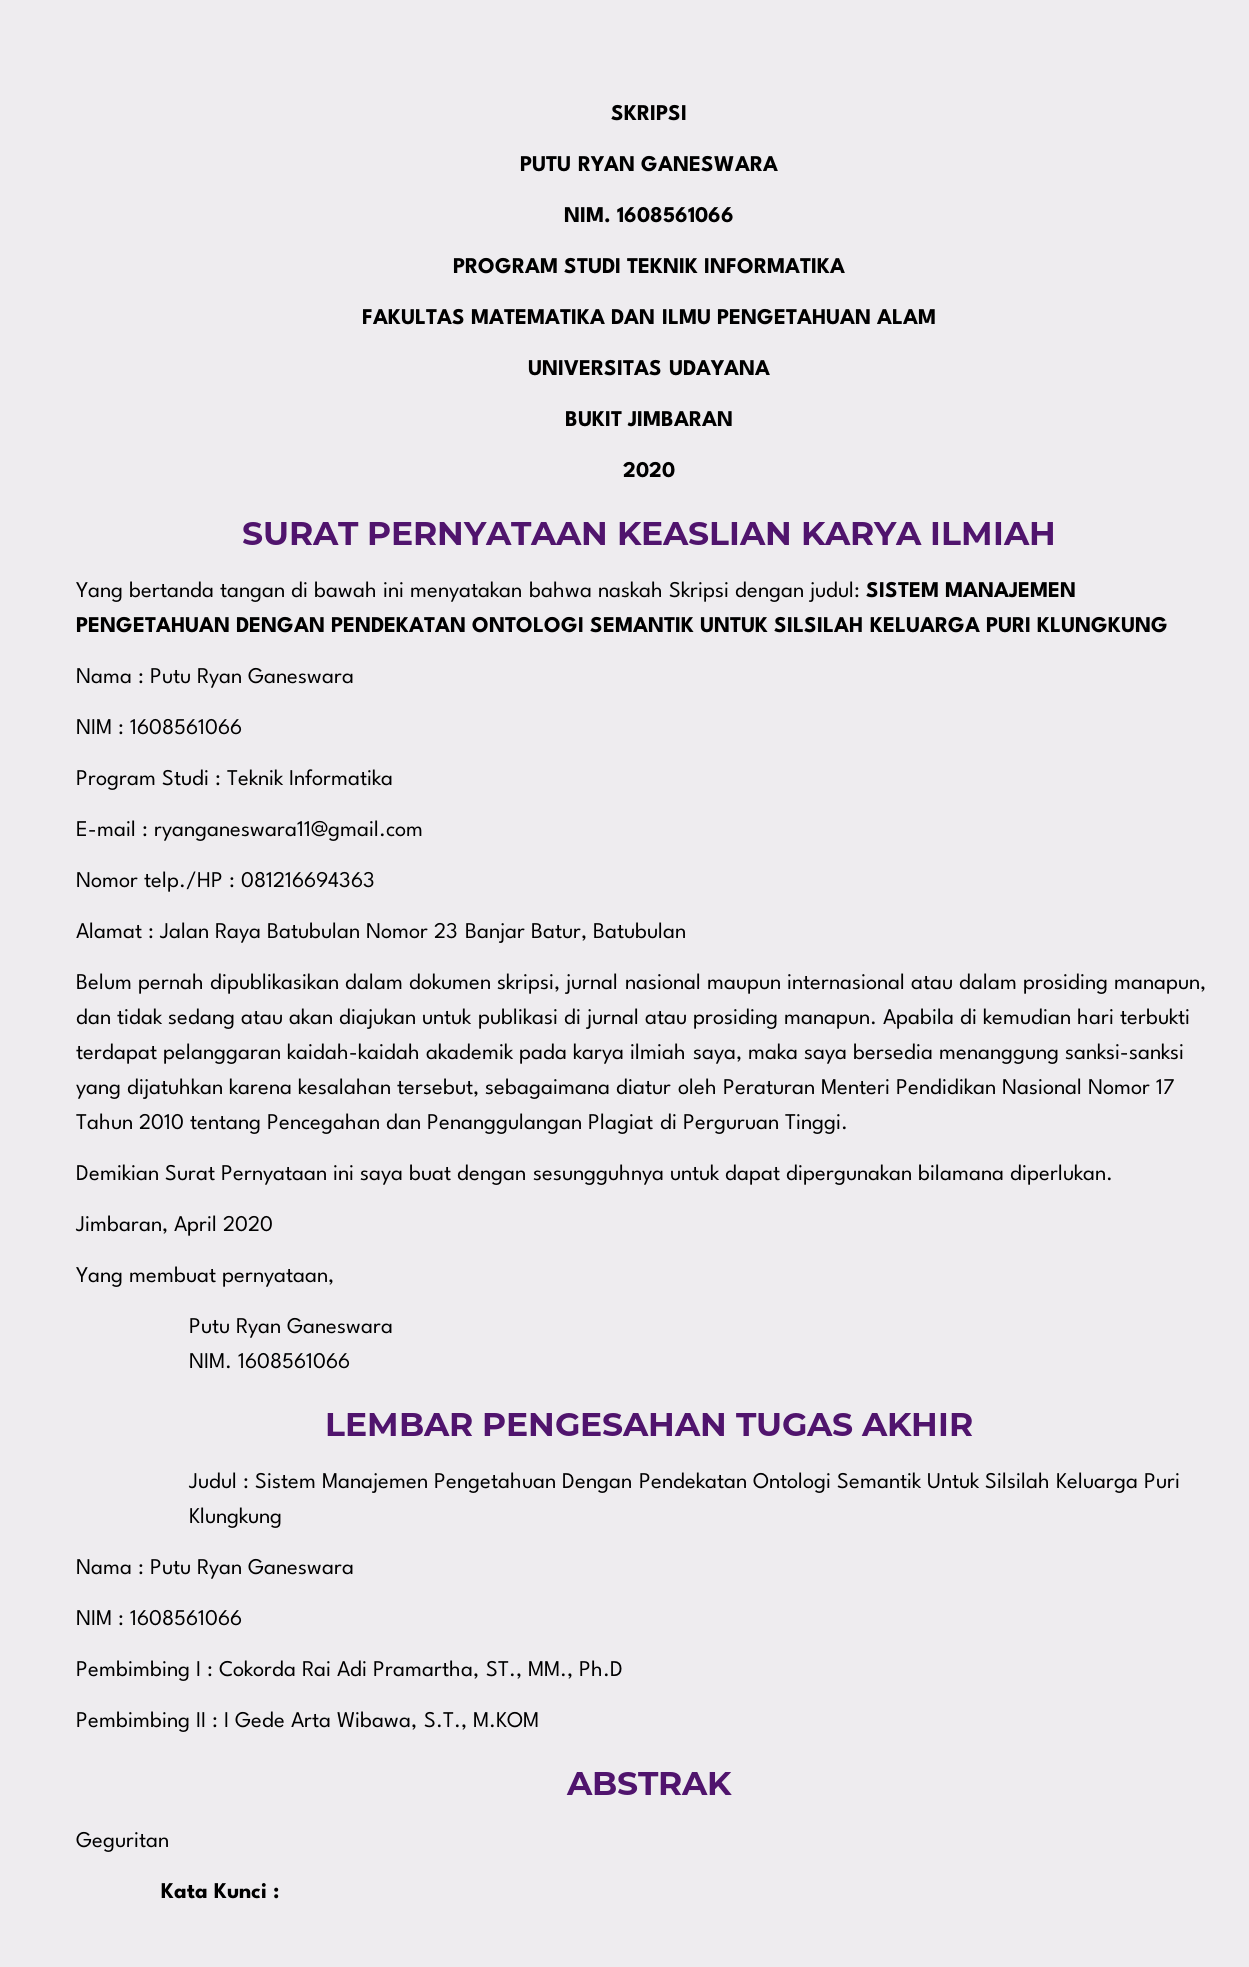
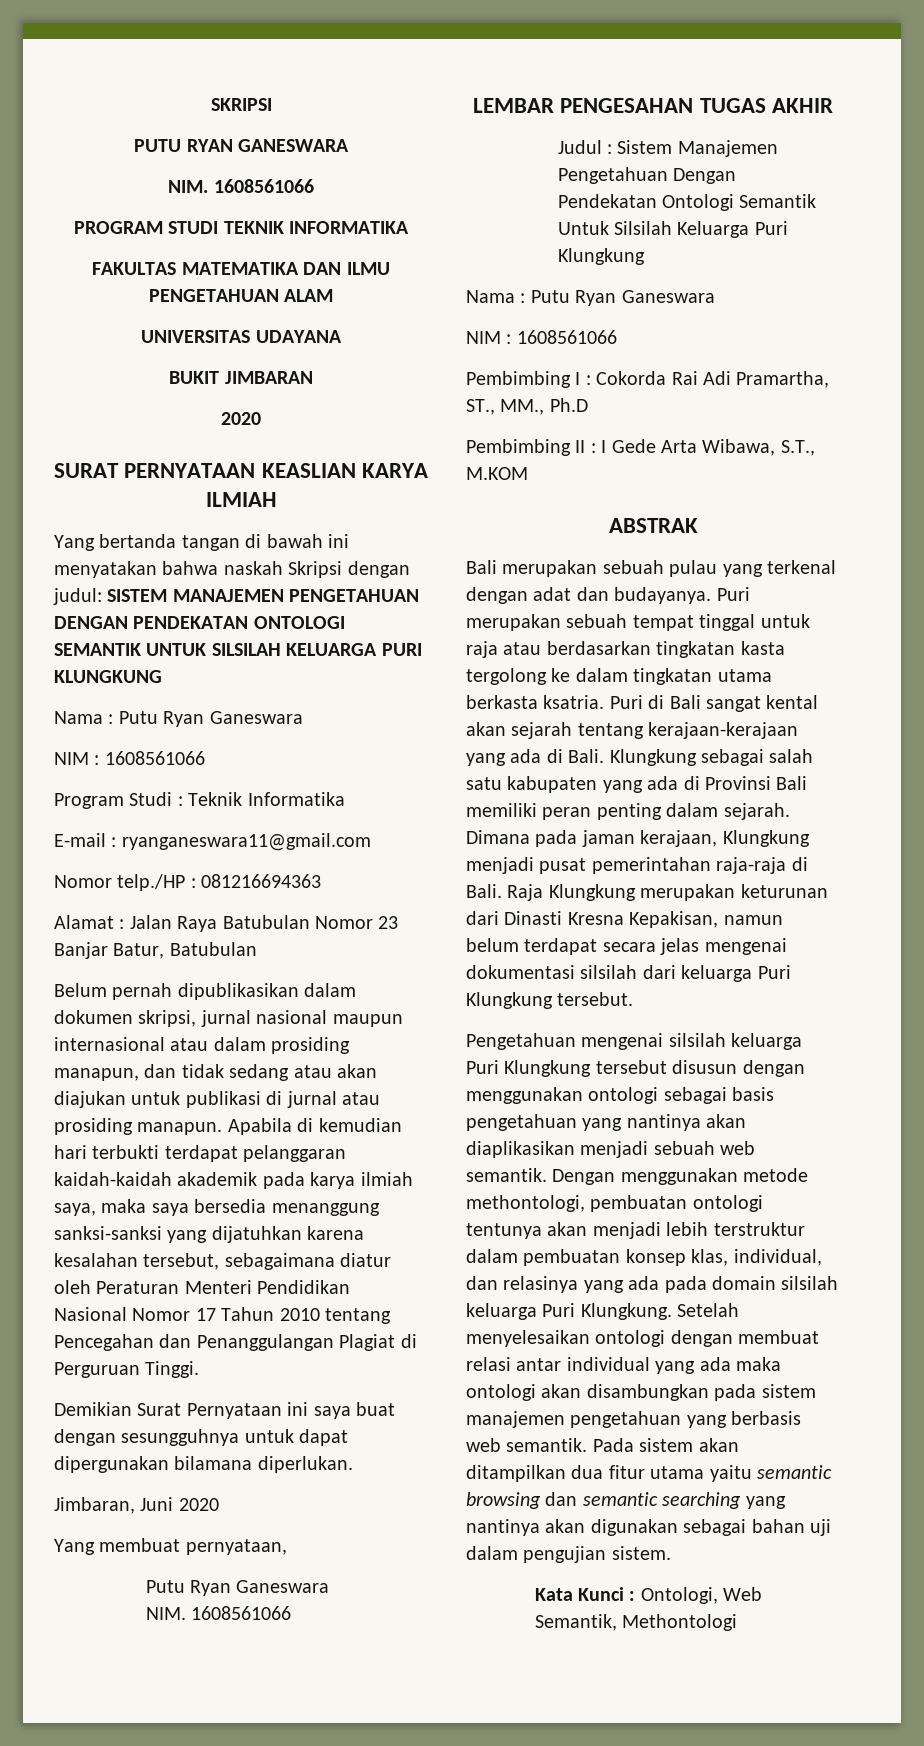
- Jimbaran, April 2020
+ Jimbaran, Juni 2020
- Geguritan
+ Bali merupakan sebuah pulau yang terkenal dengan adat dan budayanya. Puri merupakan sebuah tempat tinggal untuk raja atau berdasarkan tingkatan kasta tergolong ke dalam tingkatan utama berkasta ksatria. Puri di Bali sangat kental akan sejarah tentang kerajaan-kerajaan yang ada di Bali. Klungkung sebagai salah satu kabupaten yang ada di Provinsi Bali memiliki peran penting dalam sejarah. Dimana pada jaman kerajaan, Klungkung menjadi pusat pemerintahan raja-raja di Bali. Raja Klungkung merupakan keturunan dari Dinasti Kresna Kepakisan, namun belum terdapat secara jelas mengenai dokumentasi silsilah dari keluarga Puri Klungkung tersebut.
+ Pengetahuan mengenai silsilah keluarga Puri Klungkung tersebut disusun dengan menggunakan ontologi sebagai basis pengetahuan yang nantinya akan diaplikasikan menjadi sebuah web semantik. Dengan menggunakan metode methontologi, pembuatan ontologi tentunya akan menjadi lebih terstruktur dalam pembuatan konsep klas, individual, dan relasinya yang ada pada domain silsilah keluarga Puri Klungkung. Setelah menyelesaikan ontologi dengan membuat relasi antar individual yang ada maka ontologi akan disambungkan pada sistem manajemen pengetahuan yang berbasis web semantik. Pada sistem akan ditampilkan dua fitur utama yaitu semantic browsing dan semantic searching yang nantinya akan digunakan sebagai bahan uji dalam pengujian sistem.
- Kata Kunci :
+ Kata Kunci : Ontologi, Web Semantik, Methontologi

